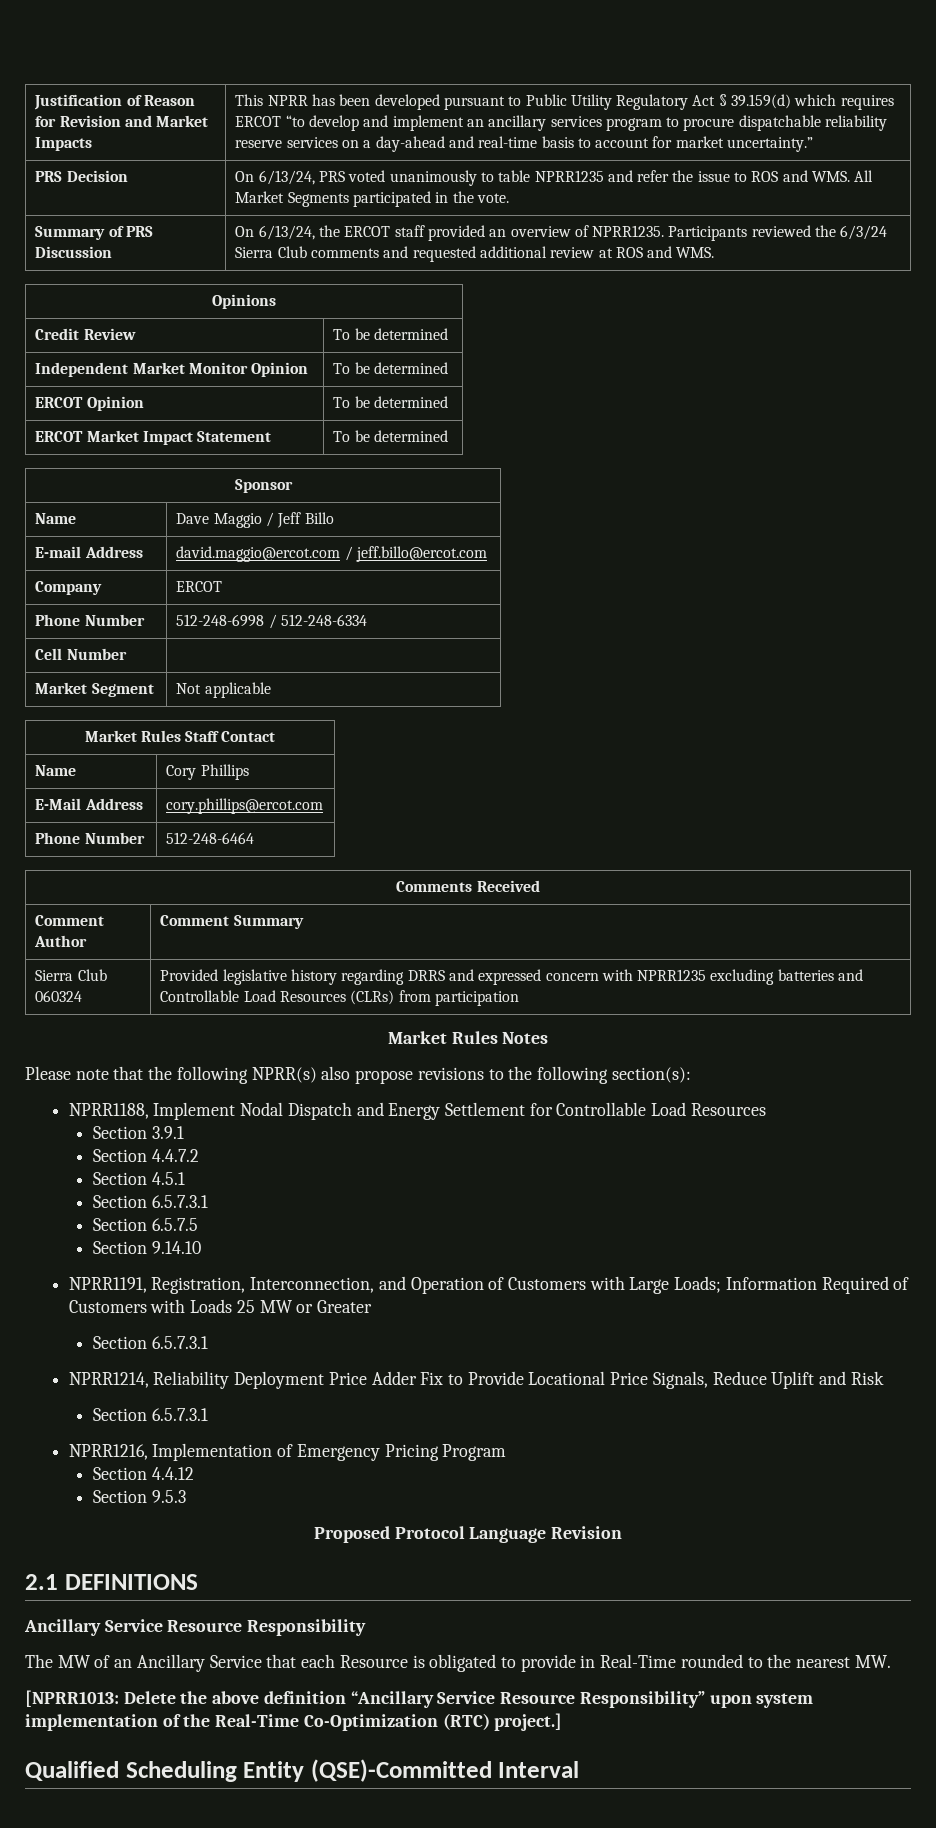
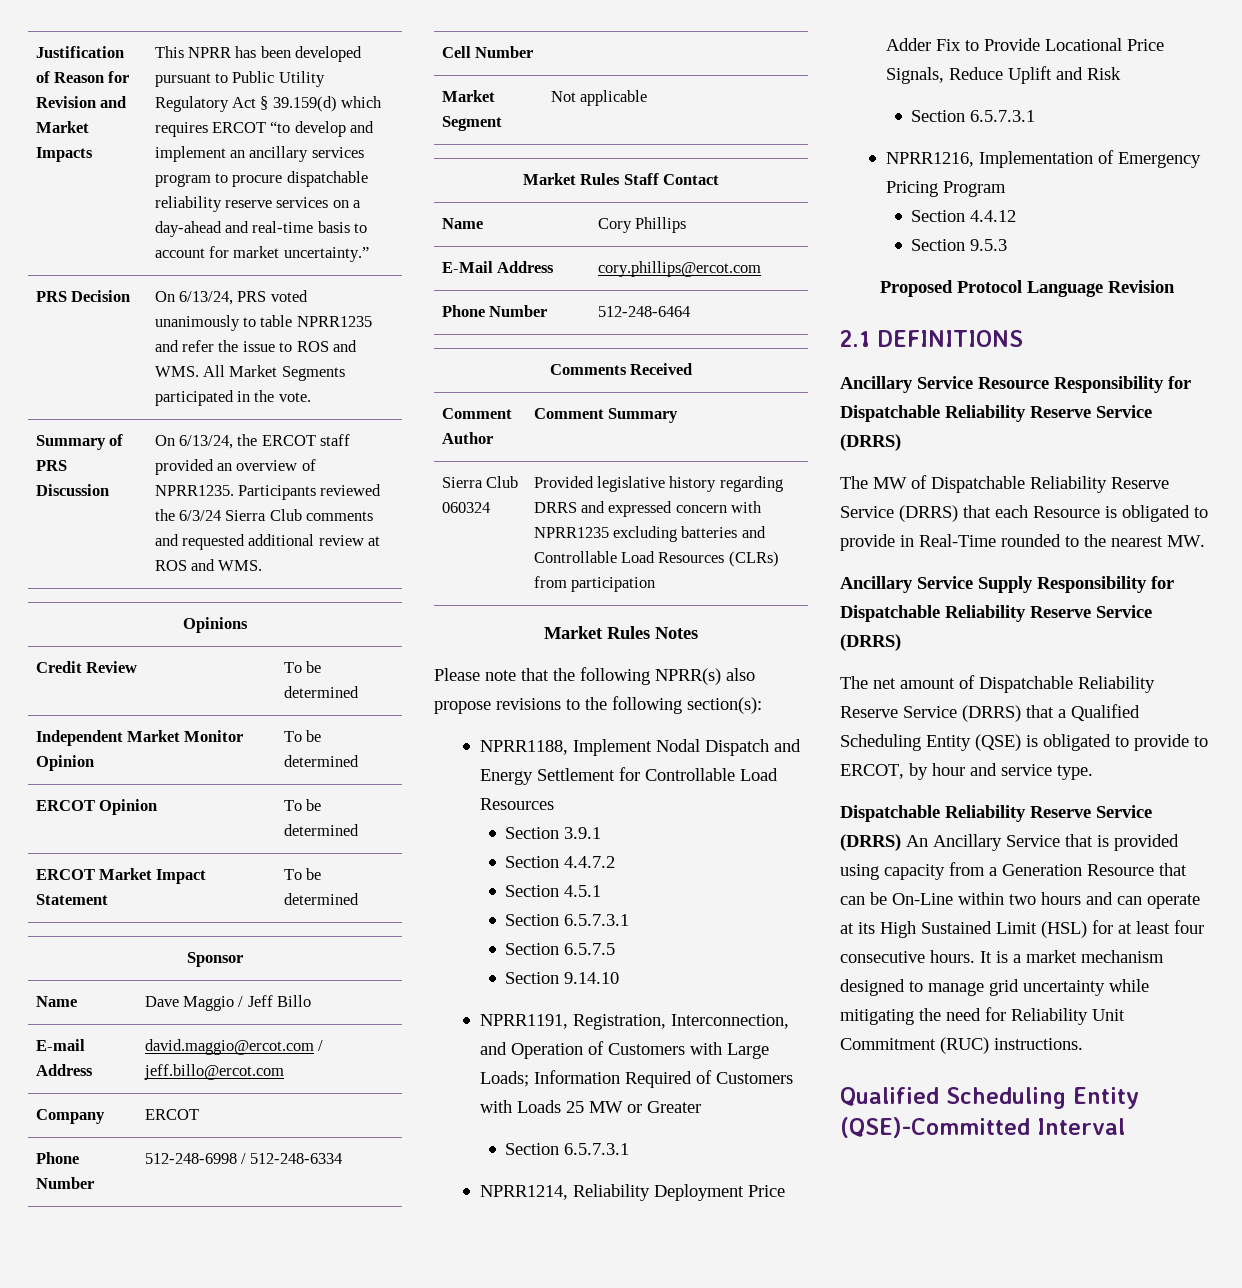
- Ancillary Service Resource Responsibility
- The MW of an Ancillary Service that each Resource is obligated to provide in Real-Time rounded to the nearest MW.
+ Ancillary Service Resource Responsibility for Dispatchable Reliability Reserve Service (DRRS)
+ The MW of Dispatchable Reliability Reserve Service (DRRS) that each Resource is obligated to provide in Real-Time rounded to the nearest MW.
- [NPRR1013: Delete the above definition “Ancillary Service Resource Responsibility” upon system implementation of the Real-Time Co-Optimization (RTC) project.]
+ Ancillary Service Supply Responsibility for Dispatchable Reliability Reserve Service (DRRS)
+ The net amount of Dispatchable Reliability Reserve Service (DRRS) that a Qualified Scheduling Entity (QSE) is obligated to provide to ERCOT, by hour and service type.
+ Dispatchable Reliability Reserve Service (DRRS) An Ancillary Service that is provided using capacity from a Generation Resource that can be On-Line within two hours and can operate at its High Sustained Limit (HSL) for at least four consecutive hours. It is a market mechanism designed to manage grid uncertainty while mitigating the need for Reliability Unit Commitment (RUC) instructions.

